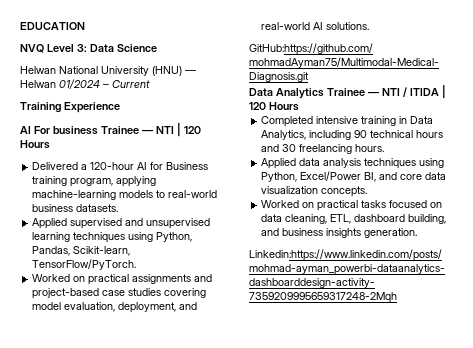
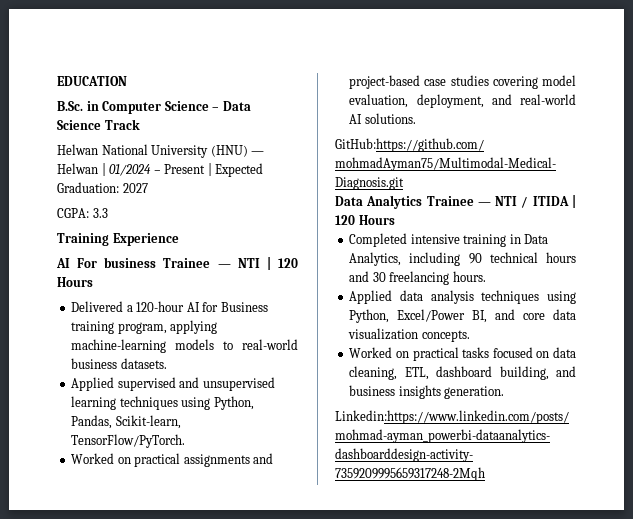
- NVQ Level 3: Data Science
+ B.Sc. in Computer Science – Data Science Track
- Helwan National University (HNU) — Helwan 01/2024 – Current
+ Helwan National University (HNU) — Helwan | 01/2024 – Present | Expected Graduation: 2027
+ CGPA: 3.3

